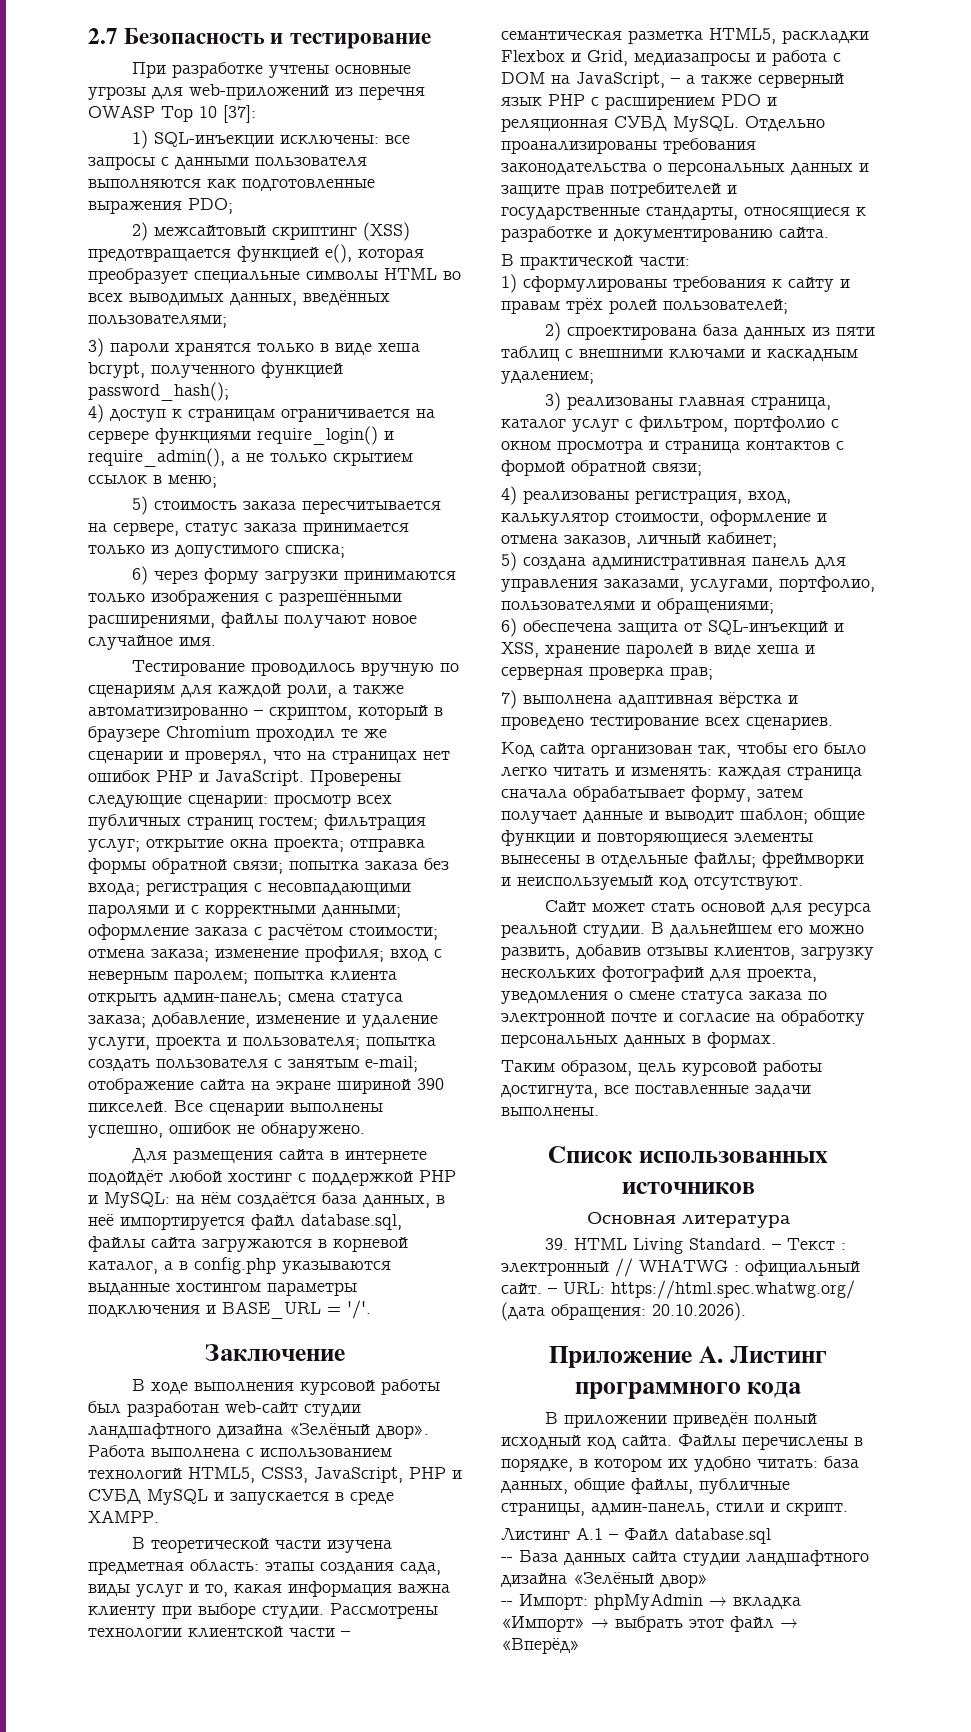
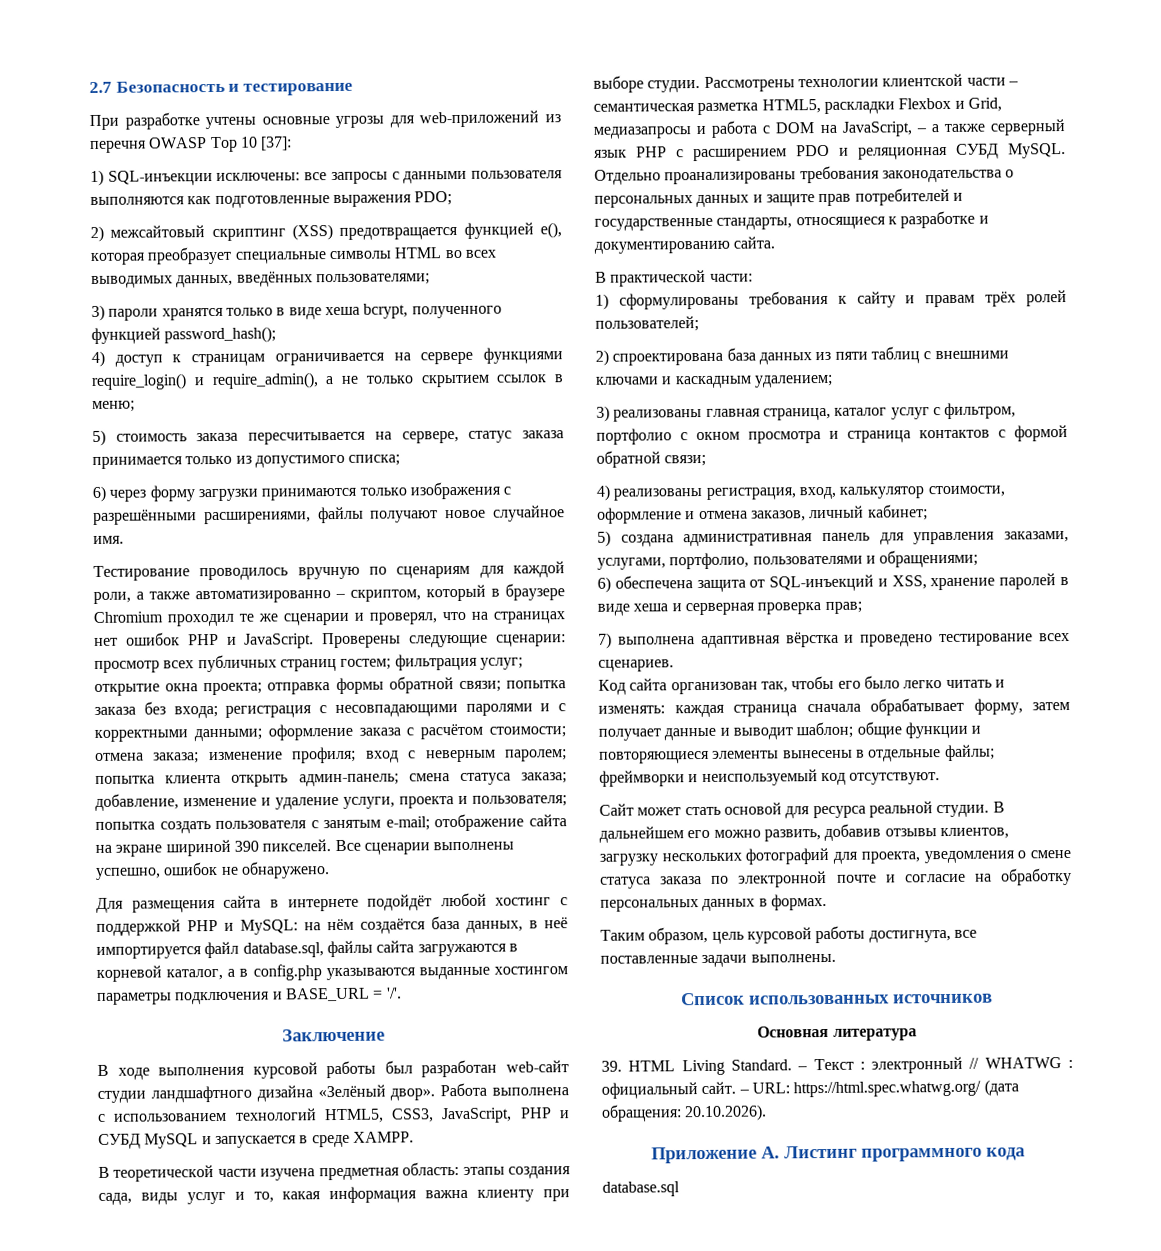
- В приложении приведён полный исходный код сайта. Файлы перечислены в порядке, в котором их удобно читать: база данных, общие файлы, публичные страницы, админ-панель, стили и скрипт.
- Листинг А.1 – Файл database.sql
- -- База данных сайта студии ландшафтного дизайна «Зелёный двор»
- -- Импорт: phpMyAdmin → вкладка «Импорт» → выбрать этот файл → «Вперёд»
+ database.sql

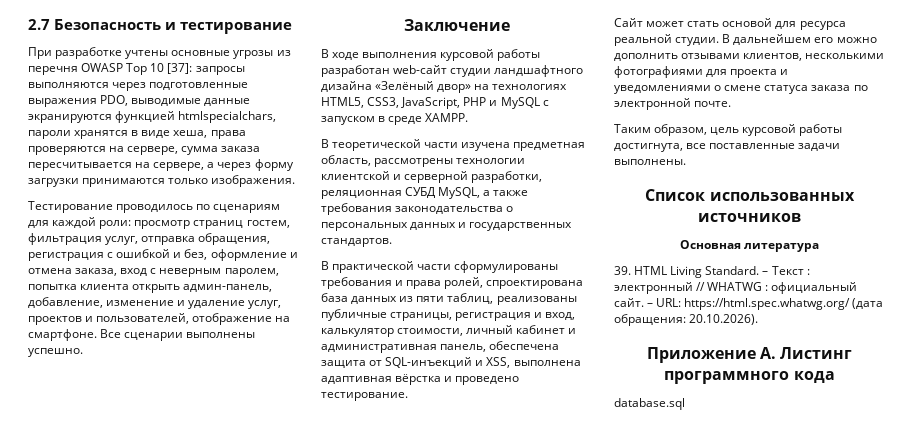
- При разработке учтены основные угрозы для web-приложений из перечня OWASP Top 10 [37]:
- 1) SQL-инъекции исключены: все запросы с данными пользователя выполняются как подготовленные выражения PDO;
- 2) межсайтовый скриптинг (XSS) предотвращается функцией e(), которая преобразует специальные символы HTML во всех выводимых данных, введённых пользователями;
- 3) пароли хранятся только в виде хеша bcrypt, полученного функцией password_hash();
- 4) доступ к страницам ограничивается на сервере функциями require_login() и require_admin(), а не только скрытием ссылок в меню;
- 5) стоимость заказа пересчитывается на сервере, статус заказа принимается только из допустимого списка;
- 6) через форму загрузки принимаются только изображения с разрешёнными расширениями, файлы получают новое случайное имя.
+ При разработке учтены основные угрозы из перечня OWASP Top 10 [37]: запросы выполняются через подготовленные выражения PDO, выводимые данные экранируются функцией htmlspecialchars, пароли хранятся в виде хеша, права проверяются на сервере, сумма заказа пересчитывается на сервере, а через форму загрузки принимаются только изображения.
- Тестирование проводилось вручную по сценариям для каждой роли, а также автоматизированно – скриптом, который в браузере Chromium проходил те же сценарии и проверял, что на страницах нет ошибок PHP и JavaScript. Проверены следующие сценарии: просмотр всех публичных страниц гостем; фильтрация услуг; открытие окна проекта; отправка формы обратной связи; попытка заказа без входа; регистрация с несовпадающими паролями и с корректными данными; оформление заказа с расчётом стоимости; отмена заказа; изменение профиля; вход с неверным паролем; попытка клиента открыть админ-панель; смена статуса заказа; добавление, изменение и удаление услуги, проекта и пользователя; попытка создать пользователя с занятым e-mail; отображение сайта на экране шириной 390 пикселей. Все сценарии выполнены успешно, ошибок не обнаружено.
- Для размещения сайта в интернете подойдёт любой хостинг с поддержкой PHP и MySQL: на нём создаётся база данных, в неё импортируется файл database.sql, файлы сайта загружаются в корневой каталог, а в config.php указываются выданные хостингом параметры подключения и BASE_URL = '/'.
+ Тестирование проводилось по сценариям для каждой роли: просмотр страниц гостем, фильтрация услуг, отправка обращения, регистрация с ошибкой и без, оформление и отмена заказа, вход с неверным паролем, попытка клиента открыть админ-панель, добавление, изменение и удаление услуг, проектов и пользователей, отображение на смартфоне. Все сценарии выполнены успешно.
- В ходе выполнения курсовой работы был разработан web-сайт студии ландшафтного дизайна «Зелёный двор». Работа выполнена с использованием технологий HTML5, CSS3, JavaScript, PHP и СУБД MySQL и запускается в среде XAMPP.
+ В ходе выполнения курсовой работы разработан web-сайт студии ландшафтного дизайна «Зелёный двор» на технологиях HTML5, CSS3, JavaScript, PHP и MySQL с запуском в среде XAMPP.
- В теоретической части изучена предметная область: этапы создания сада, виды услуг и то, какая информация важна клиенту при выборе студии. Рассмотрены технологии клиентской части – семантическая разметка HTML5, раскладки Flexbox и Grid, медиазапросы и работа с DOM на JavaScript, – а также серверный язык PHP с расширением PDO и реляционная СУБД MySQL. Отдельно проанализированы требования законодательства о персональных данных и защите прав потребителей и государственные стандарты, относящиеся к разработке и документированию сайта.
- В практической части:
- 1) сформулированы требования к сайту и правам трёх ролей пользователей;
- 2) спроектирована база данных из пяти таблиц с внешними ключами и каскадным удалением;
- 3) реализованы главная страница, каталог услуг с фильтром, портфолио с окном просмотра и страница контактов с формой обратной связи;
- 4) реализованы регистрация, вход, калькулятор стоимости, оформление и отмена заказов, личный кабинет;
- 5) создана административная панель для управления заказами, услугами, портфолио, пользователями и обращениями;
- 6) обеспечена защита от SQL-инъекций и XSS, хранение паролей в виде хеша и серверная проверка прав;
- 7) выполнена адаптивная вёрстка и проведено тестирование всех сценариев.
- Код сайта организован так, чтобы его было легко читать и изменять: каждая страница сначала обрабатывает форму, затем получает данные и выводит шаблон; общие функции и повторяющиеся элементы вынесены в отдельные файлы; фреймворки и неиспользуемый код отсутствуют.
+ В теоретической части изучена предметная область, рассмотрены технологии клиентской и серверной разработки, реляционная СУБД MySQL, а также требования законодательства о персональных данных и государственных стандартов.
+ В практической части сформулированы требования и права ролей, спроектирована база данных из пяти таблиц, реализованы публичные страницы, регистрация и вход, калькулятор стоимости, личный кабинет и административная панель, обеспечена защита от SQL-инъекций и XSS, выполнена адаптивная вёрстка и проведено тестирование.
- В дальнейшем его можно развить, добавив отзывы клиентов, загрузку нескольких фотографий для проекта, уведомления о смене статуса заказа по электронной почте и согласие на обработку персональных данных в формах.
+ В дальнейшем его можно дополнить отзывами клиентов, несколькими фотографиями для проекта и уведомлениями о смене статуса заказа по электронной почте.

